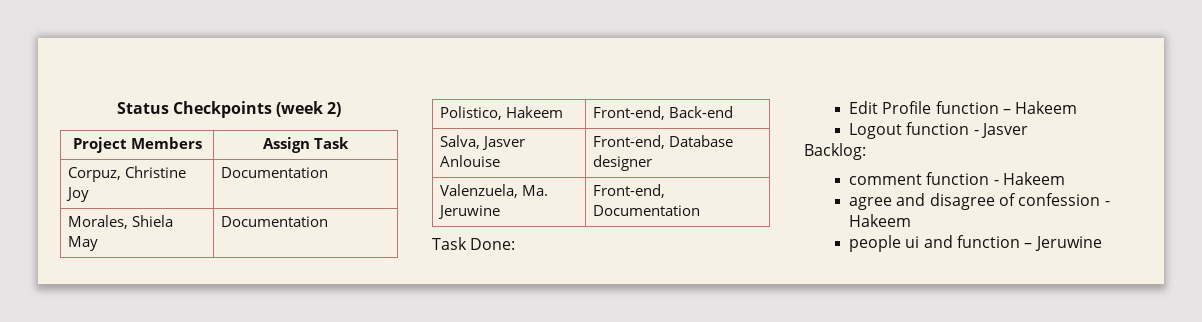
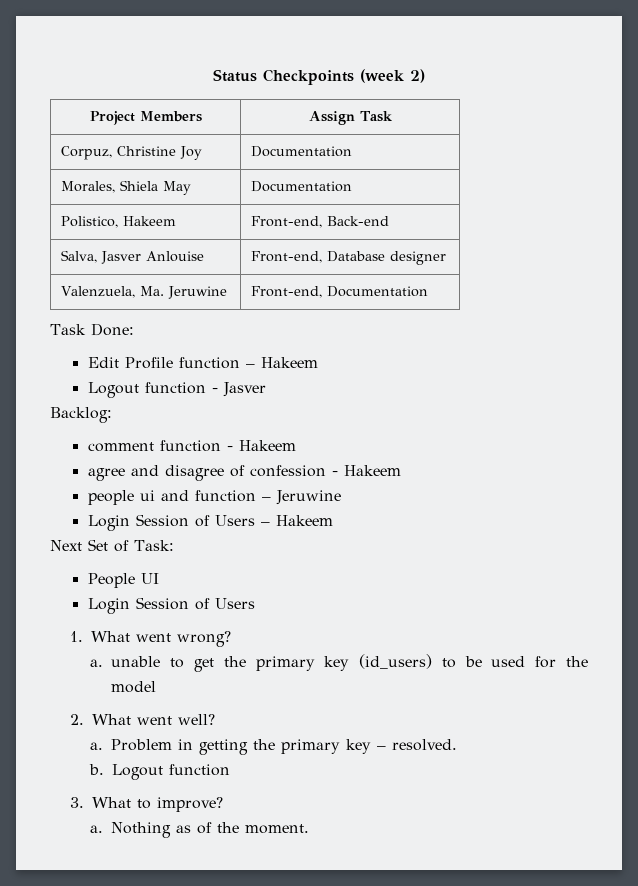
+ Login Session of Users – Hakeem
+ Next Set of Task:
+ People UI
+ Login Session of Users
+ 1. What went wrong?
+ a. unable to get the primary key (id_users) to be used for the model
+ 2. What went well?
+ a. Problem in getting the primary key – resolved.
+ b. Logout function
+ 3. What to improve?
+ a. Nothing as of the moment.

